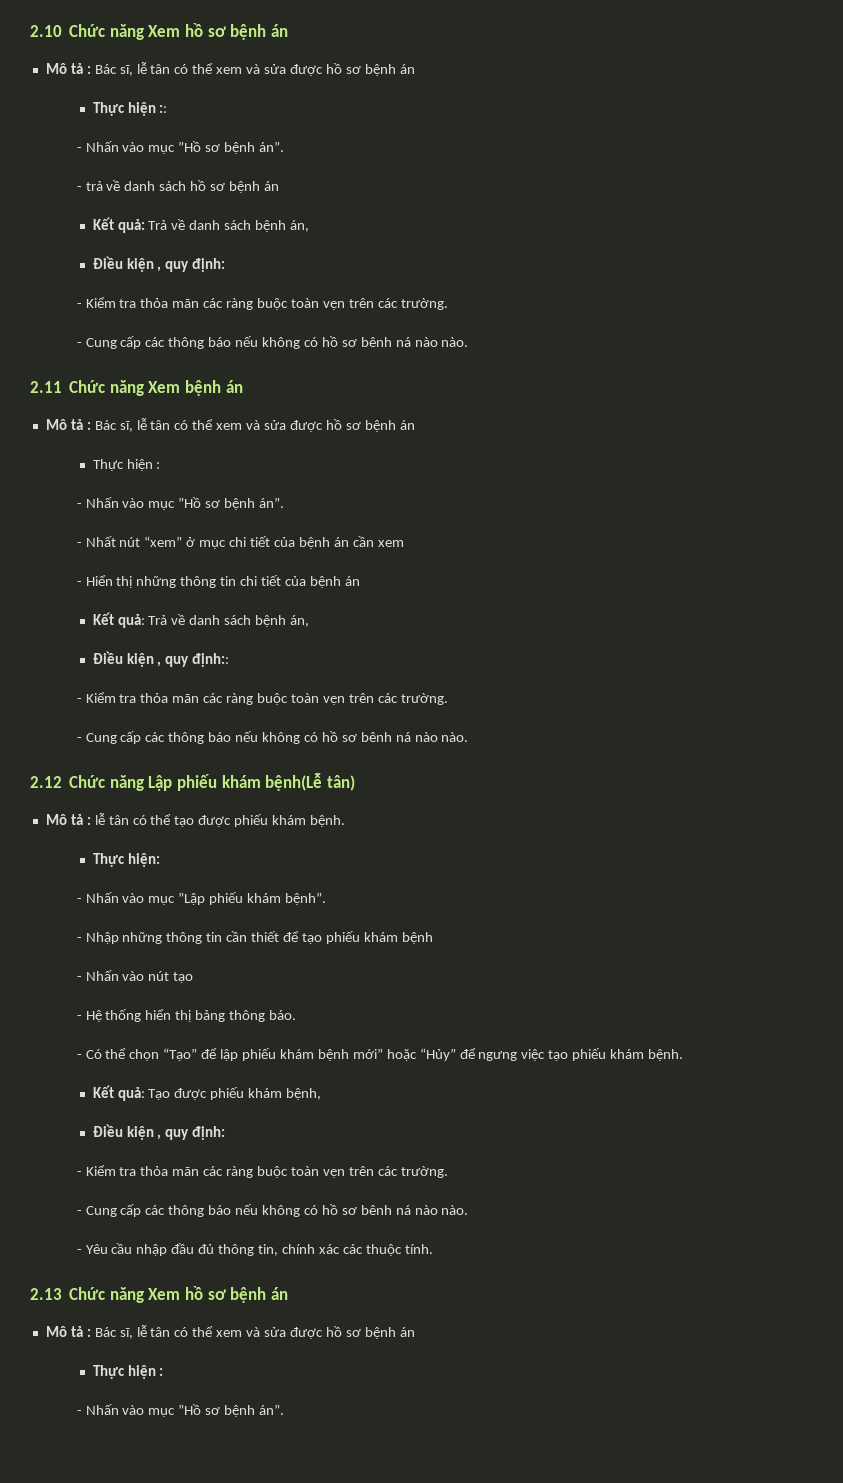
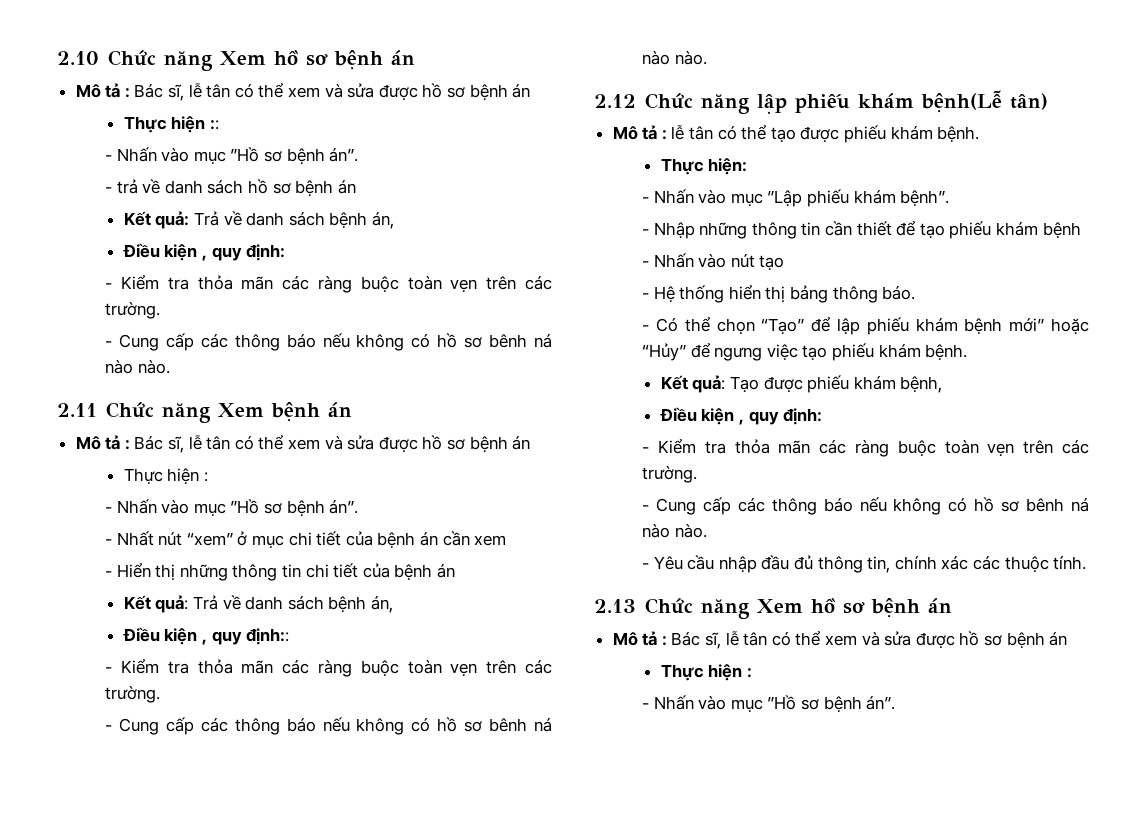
- 2.12 Chức năng Lập phiếu khám bệnh(Lễ tân)
+ 2.12 Chức năng lập phiếu khám bệnh(Lễ tân)

